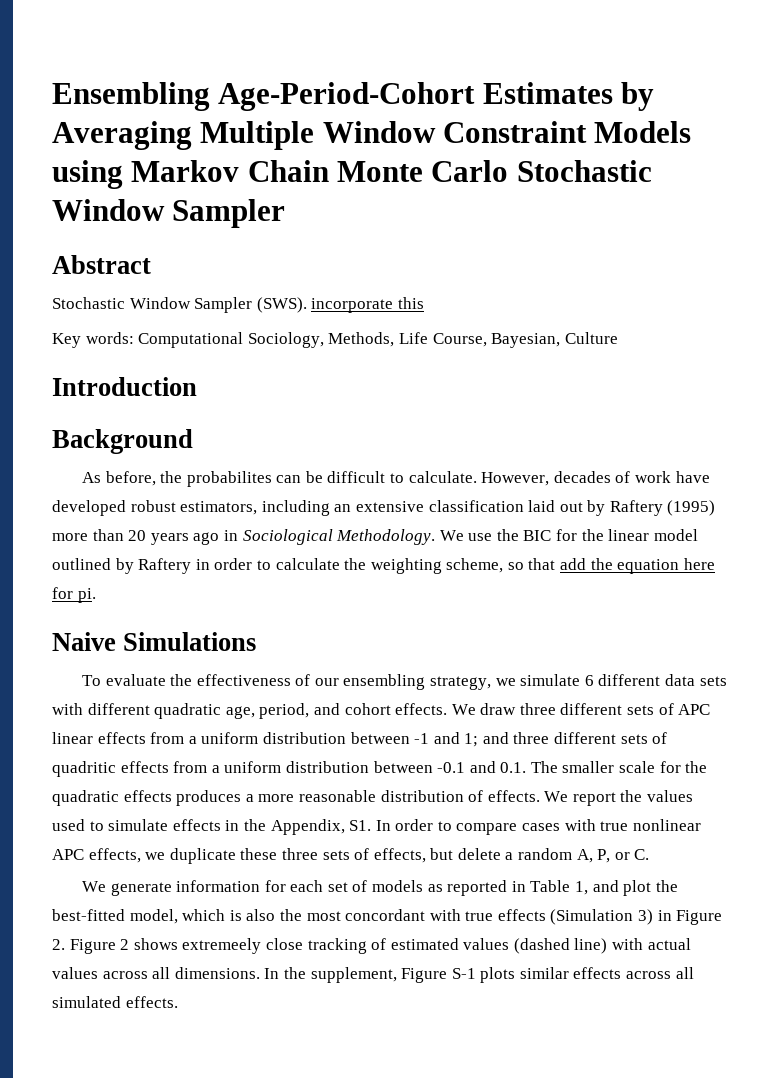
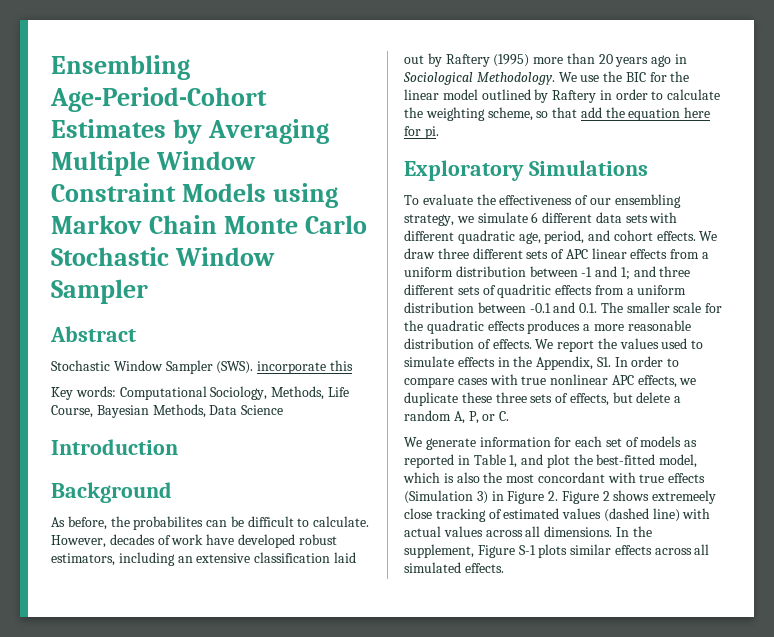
- Key words: Computational Sociology, Methods, Life Course, Bayesian, Culture
+ Key words: Computational Sociology, Methods, Life Course, Bayesian Methods, Data Science
- Naive Simulations
+ Exploratory Simulations

